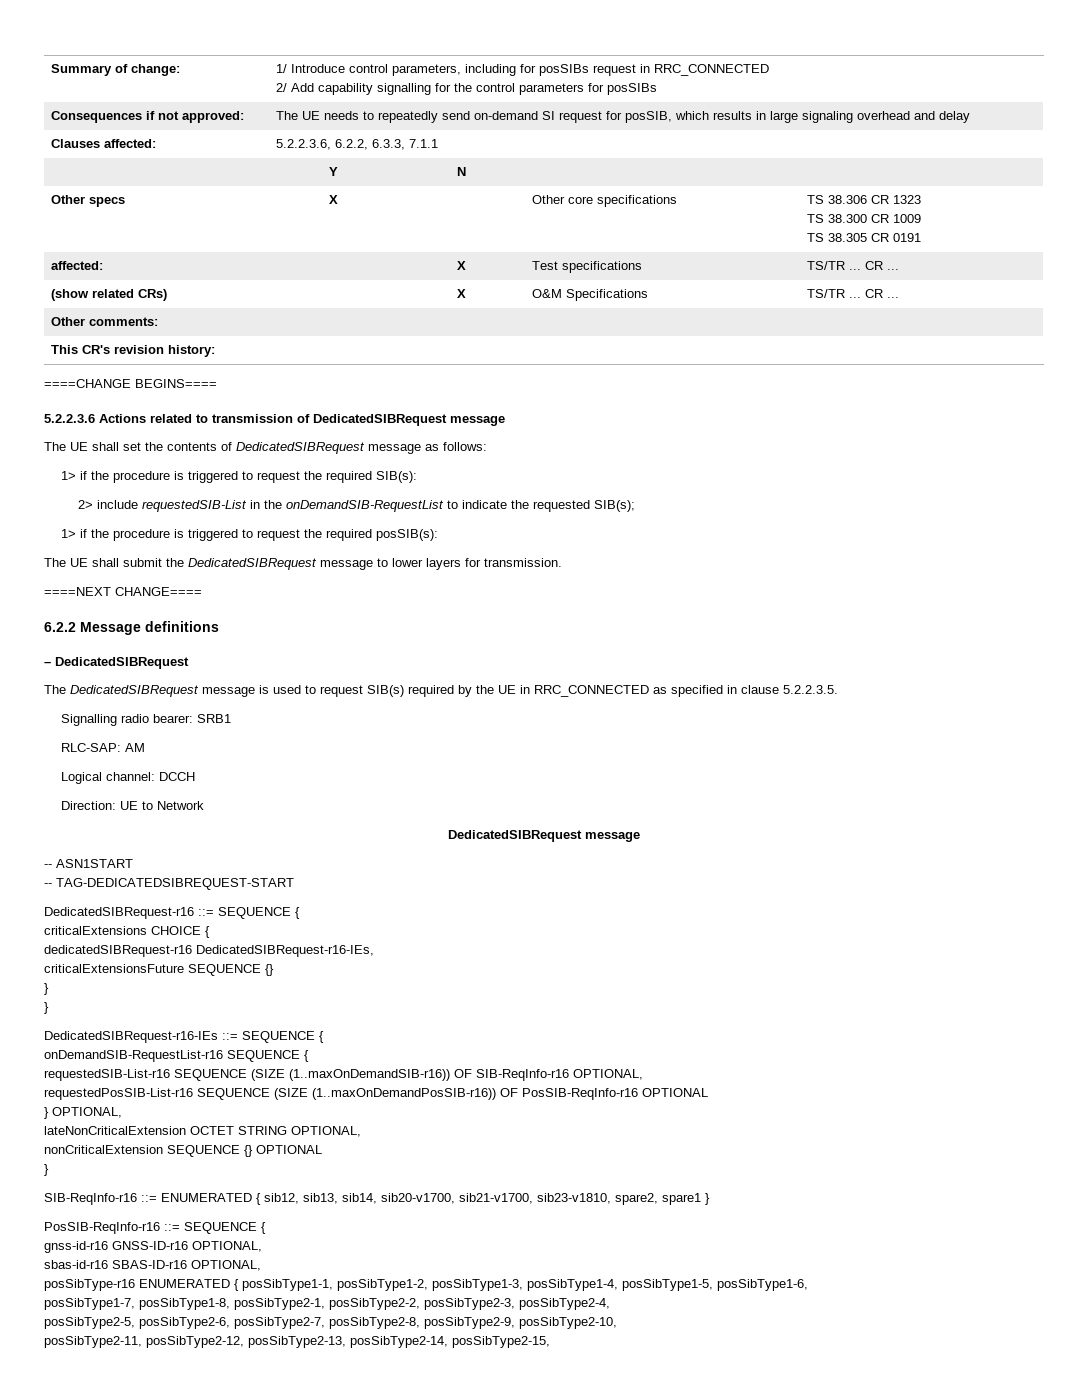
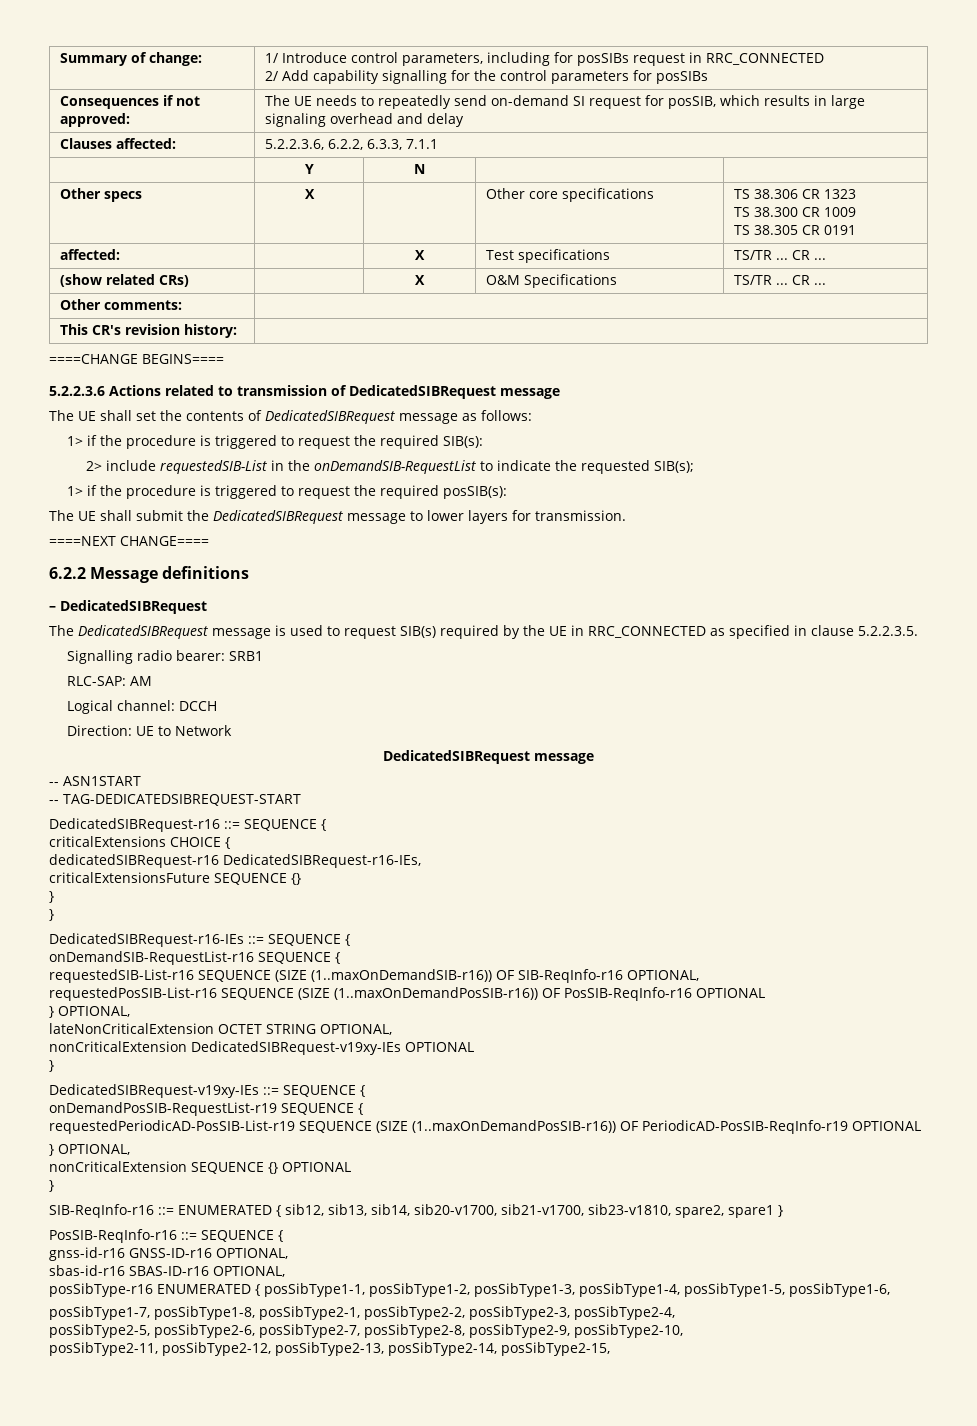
+ nonCriticalExtension DedicatedSIBRequest-v19xy-IEs OPTIONAL
+ }
+ DedicatedSIBRequest-v19xy-IEs ::= SEQUENCE {
+ onDemandPosSIB-RequestList-r19 SEQUENCE {
+ requestedPeriodicAD-PosSIB-List-r19 SEQUENCE (SIZE (1..maxOnDemandPosSIB-r16)) OF PeriodicAD-PosSIB-ReqInfo-r19 OPTIONAL
+ } OPTIONAL,

